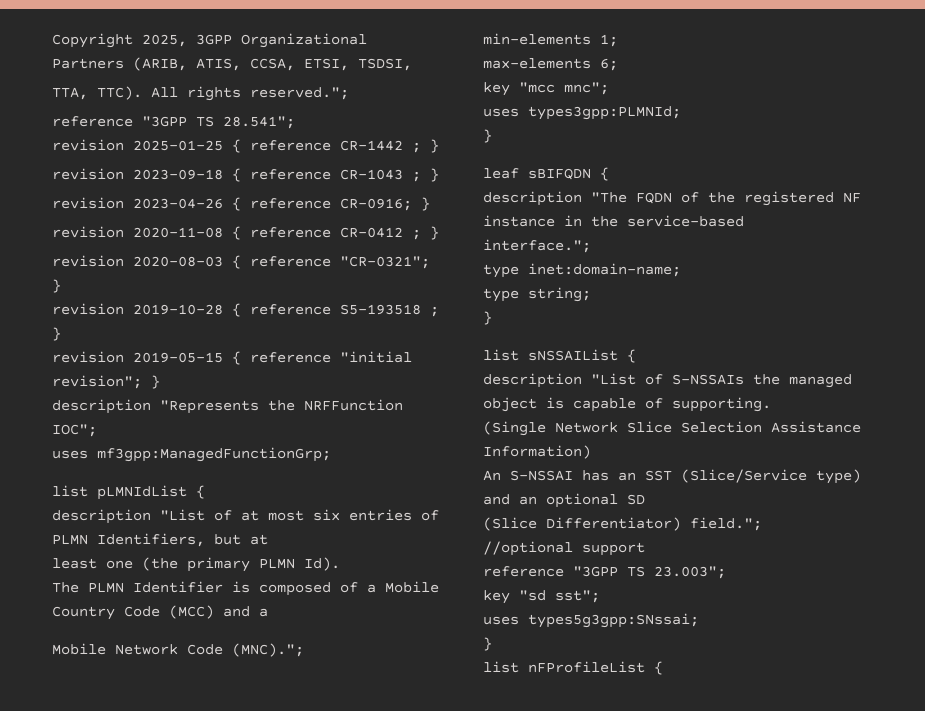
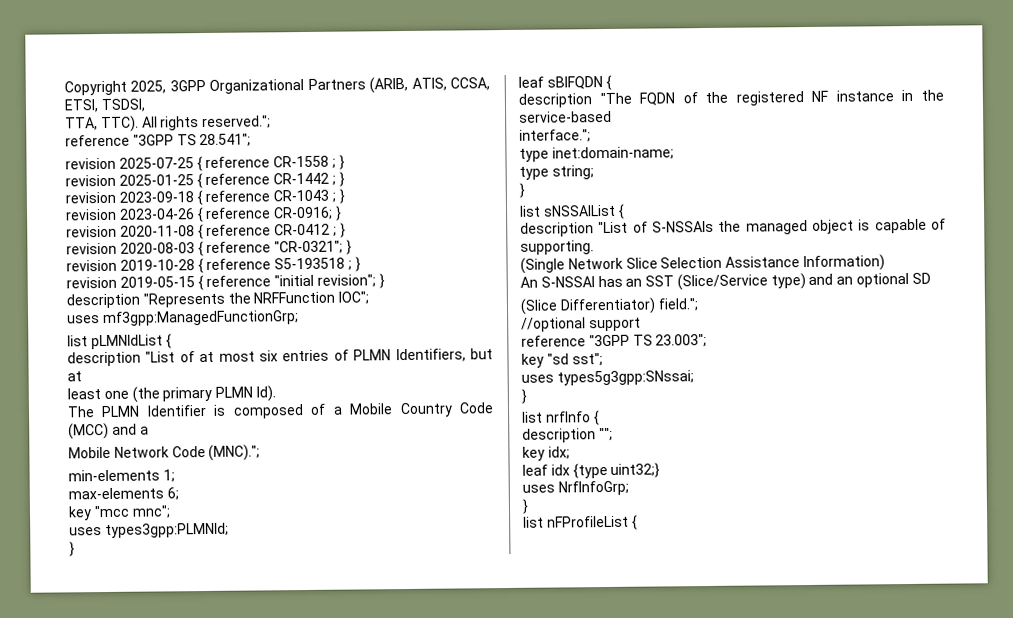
+ revision 2025-07-25 { reference CR-1558 ; }
+ list nrfInfo {
+ description "";
+ key idx;
+ leaf idx {type uint32;}
+ uses NrfInfoGrp;
+ }

